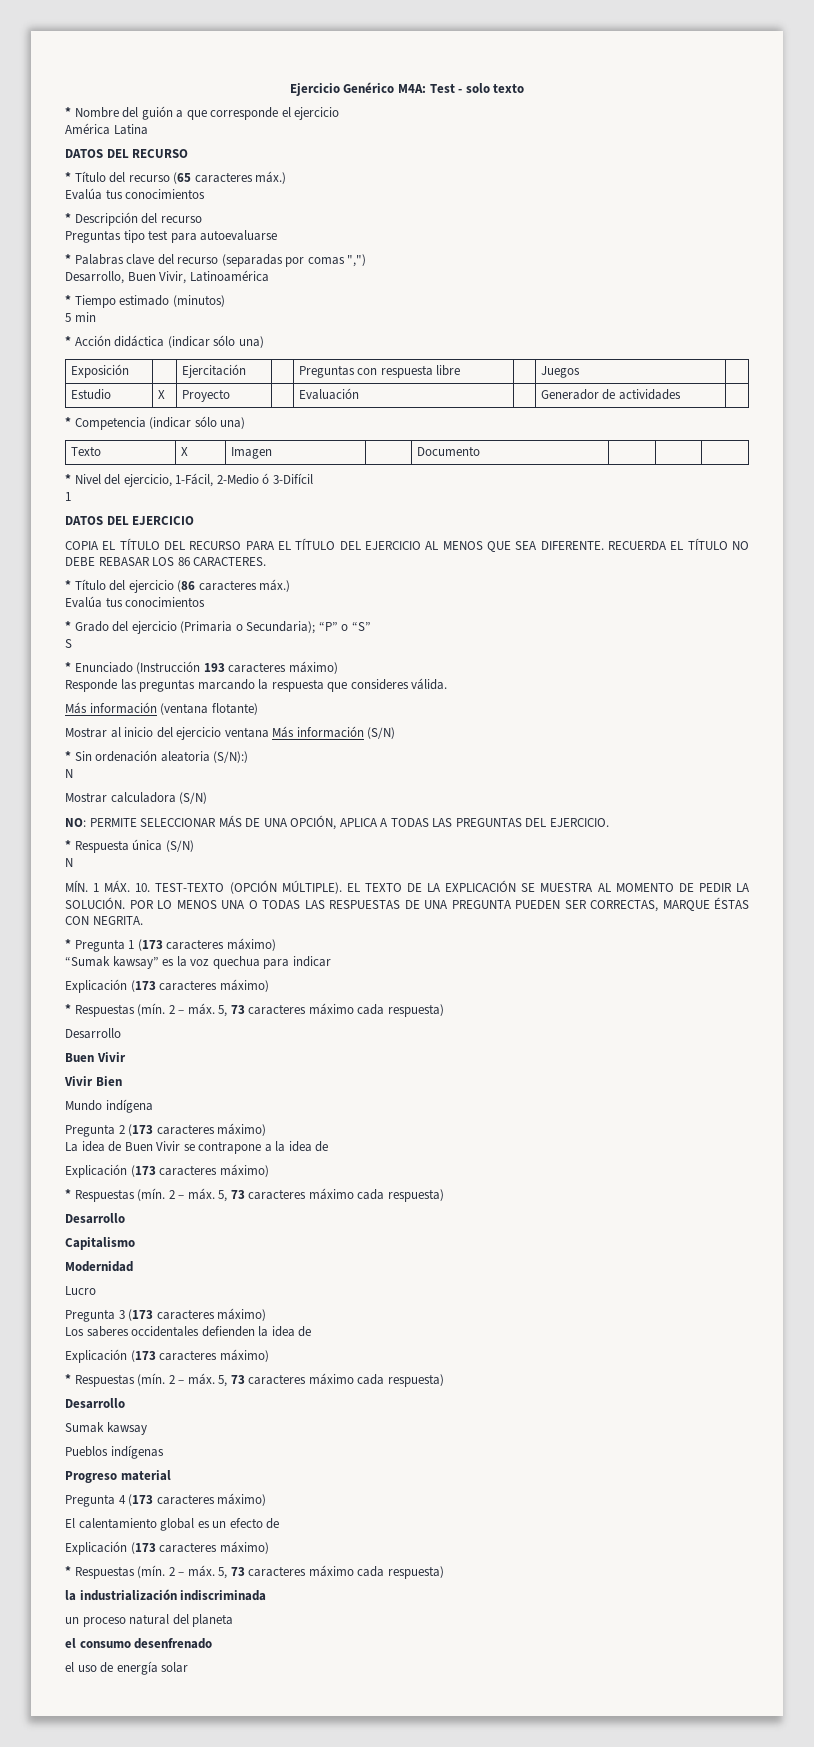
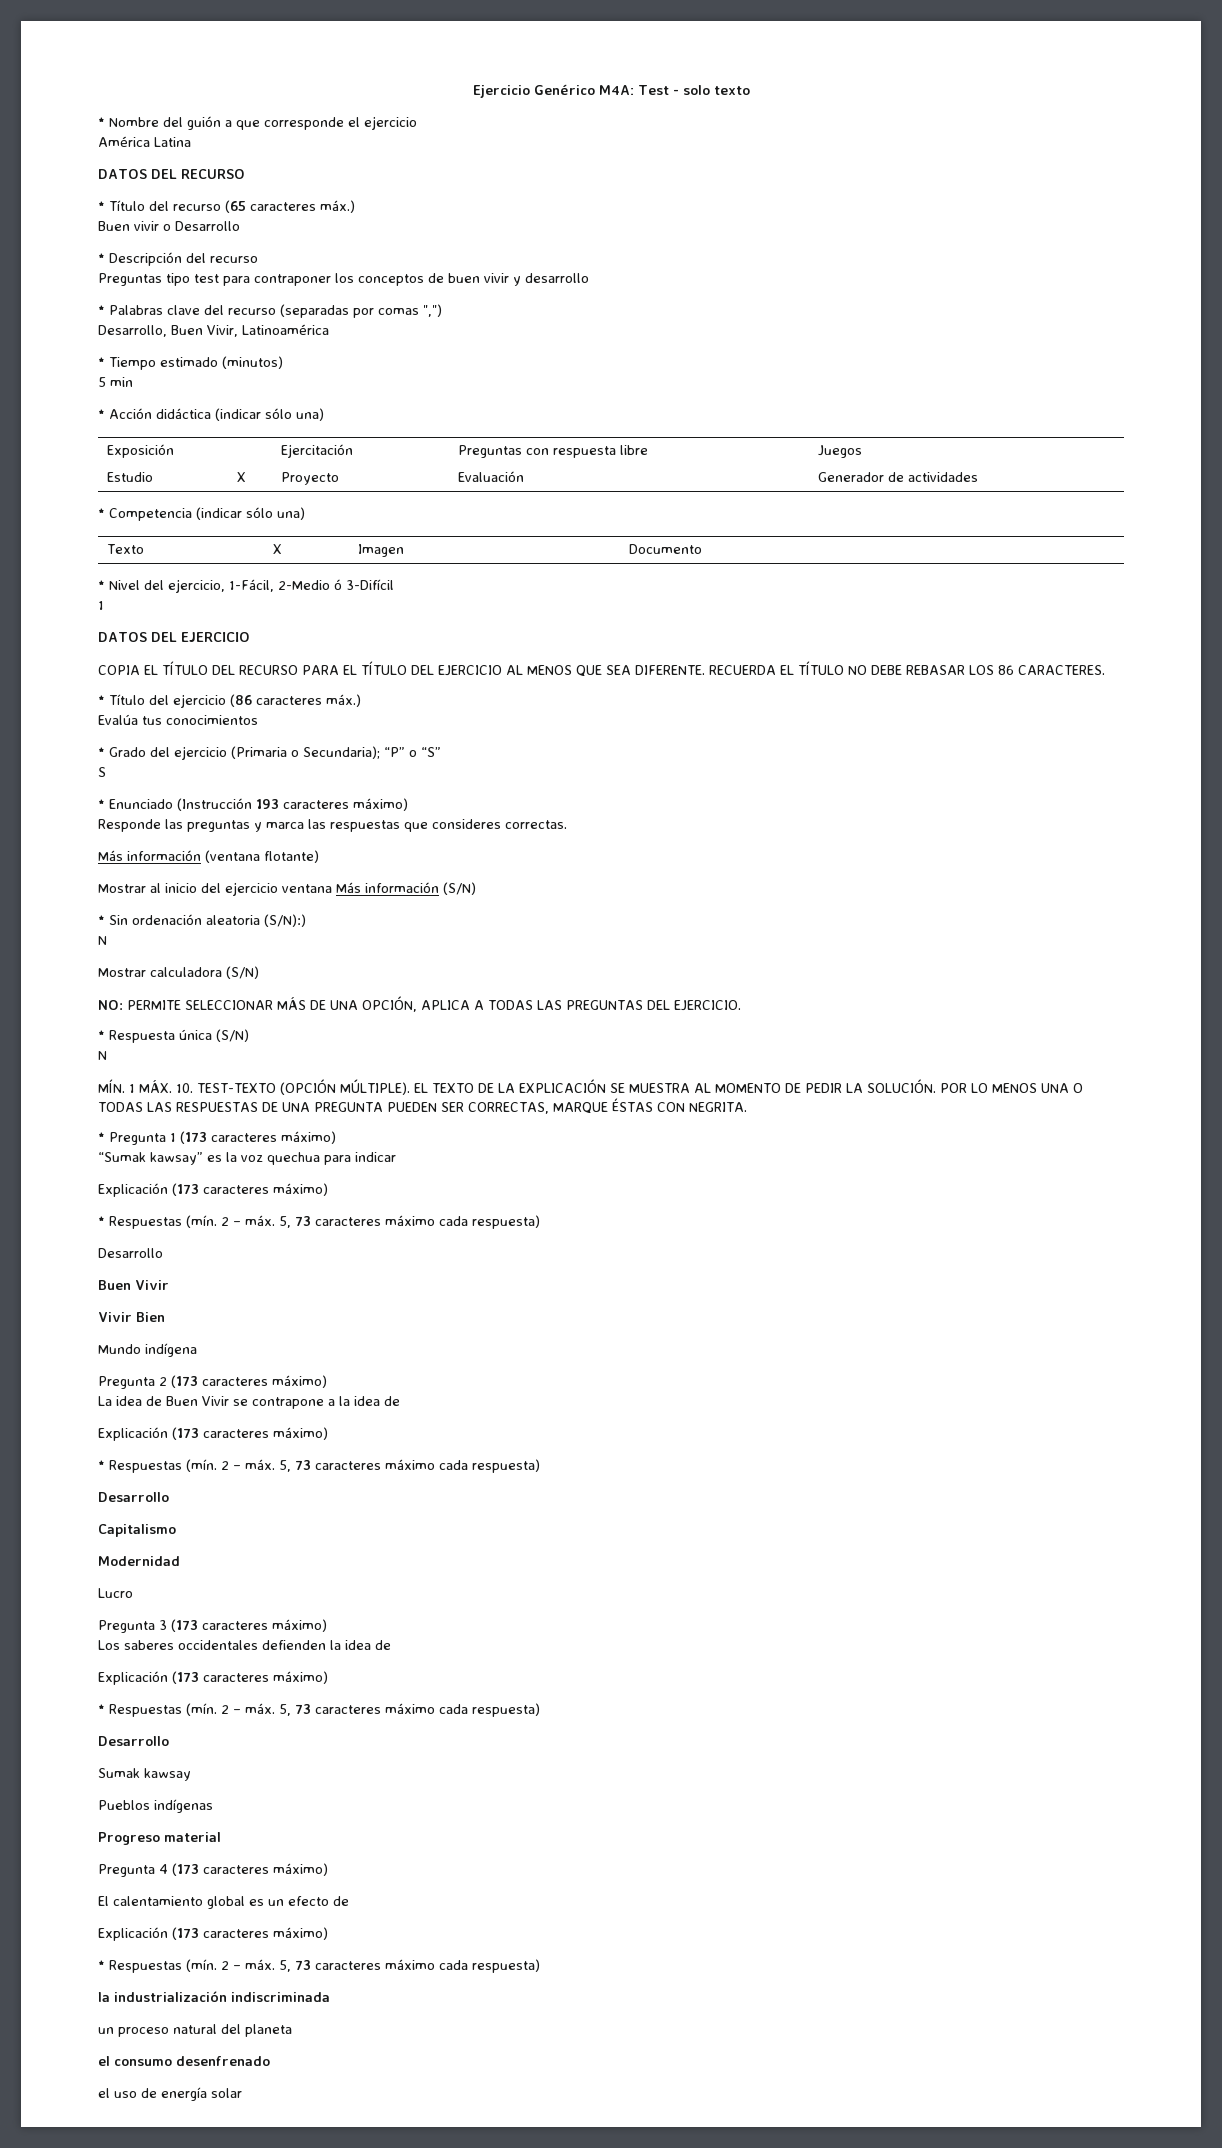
  * Título del recurso (65 caracteres máx.)
- Evalúa tus conocimientos
+ Buen vivir o Desarrollo
- Preguntas tipo test para autoevaluarse
+ Preguntas tipo test para contraponer los conceptos de buen vivir y desarrollo
- Responde las preguntas marcando la respuesta que consideres válida.
+ Responde las preguntas y marca las respuestas que consideres correctas.

